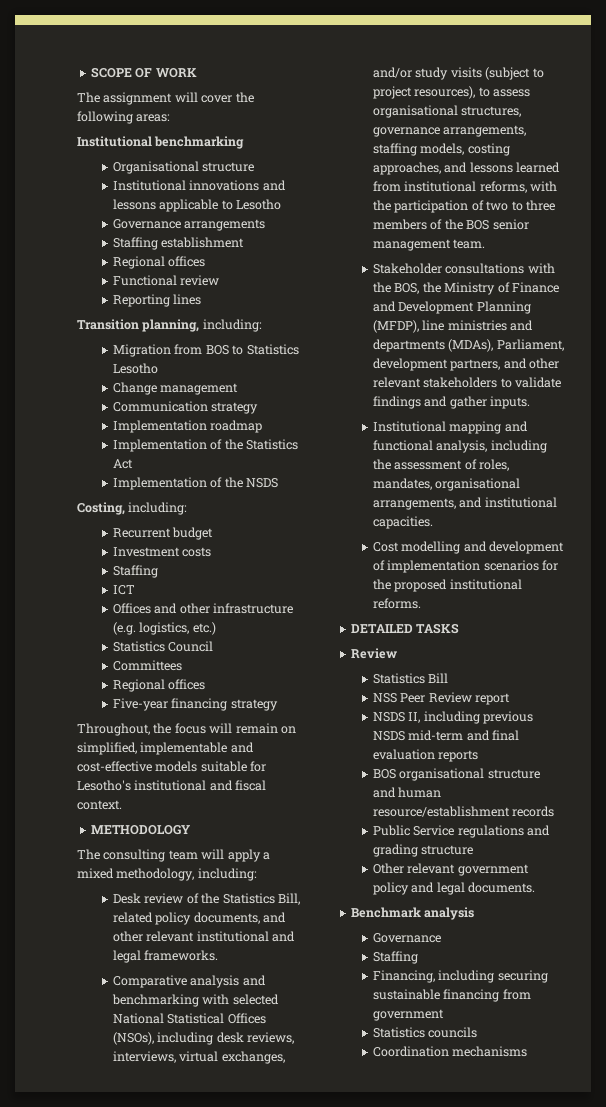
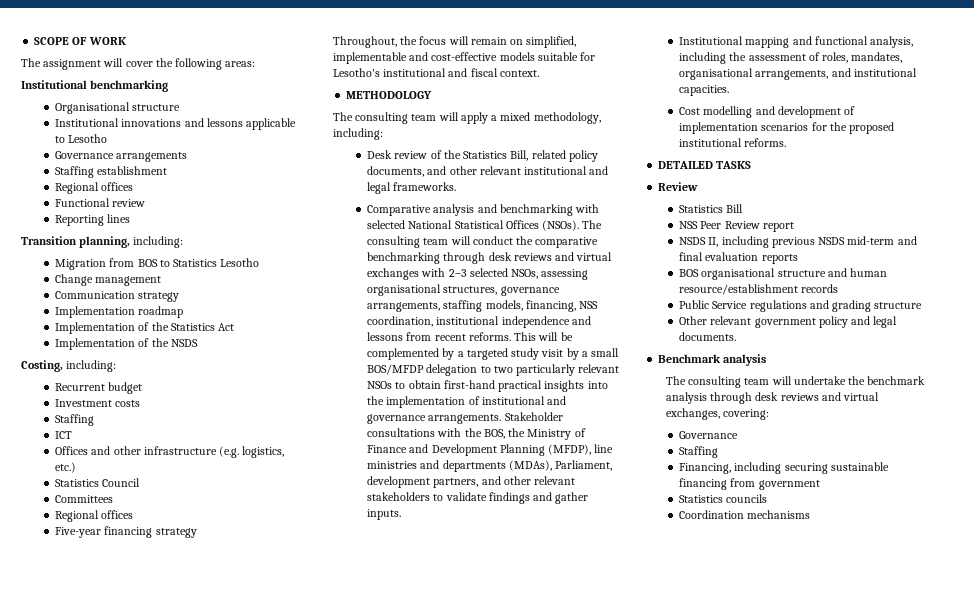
- Comparative analysis and benchmarking with selected National Statistical Offices (NSOs), including desk reviews, interviews, virtual exchanges, and/or study visits (subject to project resources), to assess organisational structures, governance arrangements, staffing models, costing approaches, and lessons learned from institutional reforms, with the participation of two to three members of the BOS senior management team.
- Stakeholder consultations with the BOS, the Ministry of Finance and Development Planning (MFDP), line ministries and departments (MDAs), Parliament, development partners, and other relevant stakeholders to validate findings and gather inputs.
+ Comparative analysis and benchmarking with selected National Statistical Offices (NSOs). The consulting team will conduct the comparative benchmarking through desk reviews and virtual exchanges with 2–3 selected NSOs, assessing organisational structures, governance arrangements, staffing models, financing, NSS coordination, institutional independence and lessons from recent reforms. This will be complemented by a targeted study visit by a small BOS/MFDP delegation to two particularly relevant NSOs to obtain first-hand practical insights into the implementation of institutional and governance arrangements. Stakeholder consultations with the BOS, the Ministry of Finance and Development Planning (MFDP), line ministries and departments (MDAs), Parliament, development partners, and other relevant stakeholders to validate findings and gather inputs.
+ The consulting team will undertake the benchmark analysis through desk reviews and virtual exchanges, covering:

